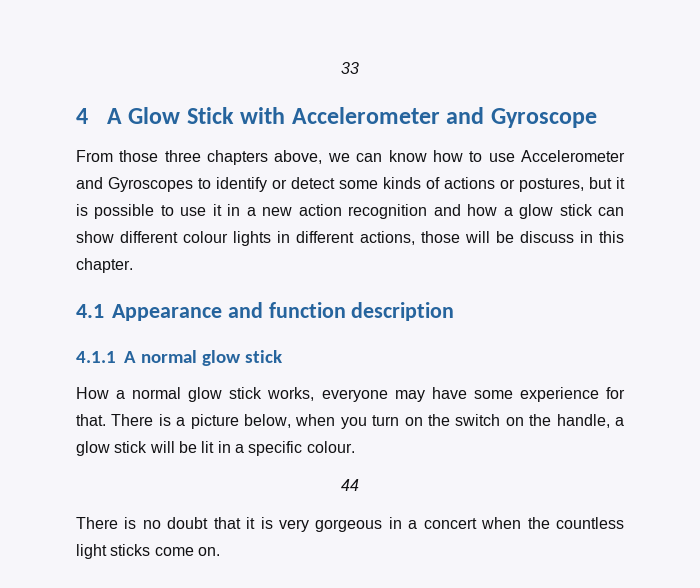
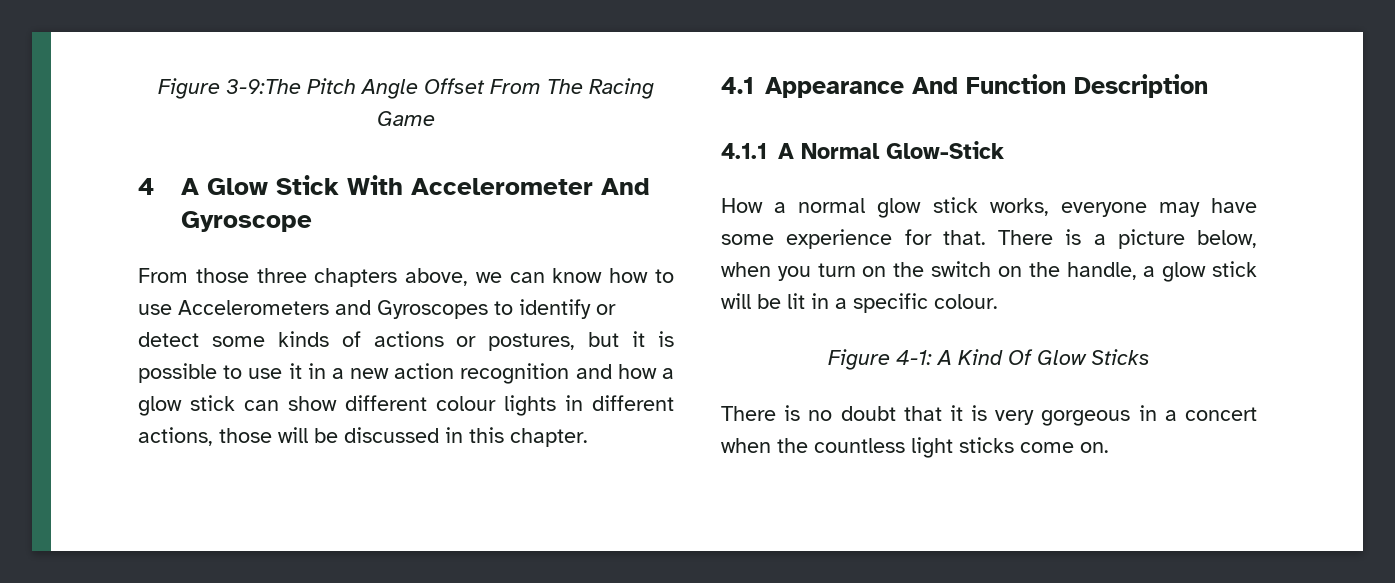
- 33
+ Figure 3-9:The Pitch Angle Offset From The Racing Game
- 4 A Glow Stick with Accelerometer and Gyroscope
+ 4 A Glow Stick With Accelerometer And Gyroscope
- From those three chapters above, we can know how to use Accelerometer and Gyroscopes to identify or detect some kinds of actions or postures, but it is possible to use it in a new action recognition and how a glow stick can show different colour lights in different actions, those will be discuss in this chapter.
+ From those three chapters above, we can know how to use Accelerometers and Gyroscopes to identify or detect some kinds of actions or postures, but it is possible to use it in a new action recognition and how a glow stick can show different colour lights in different actions, those will be discussed in this chapter.
- 4.1 Appearance and function description
+ 4.1 Appearance And Function Description
- 4.1.1 A normal glow stick
+ 4.1.1 A Normal Glow-Stick
- 44
+ Figure 4-1: A Kind Of Glow Sticks

